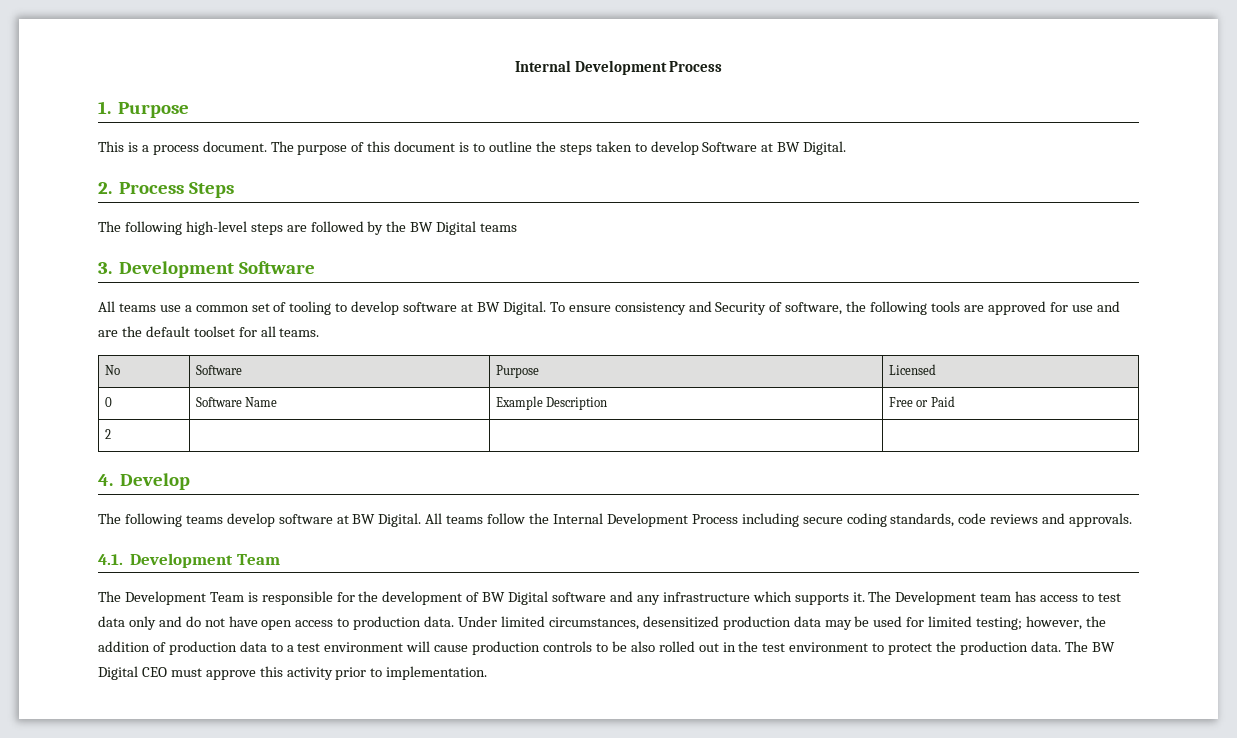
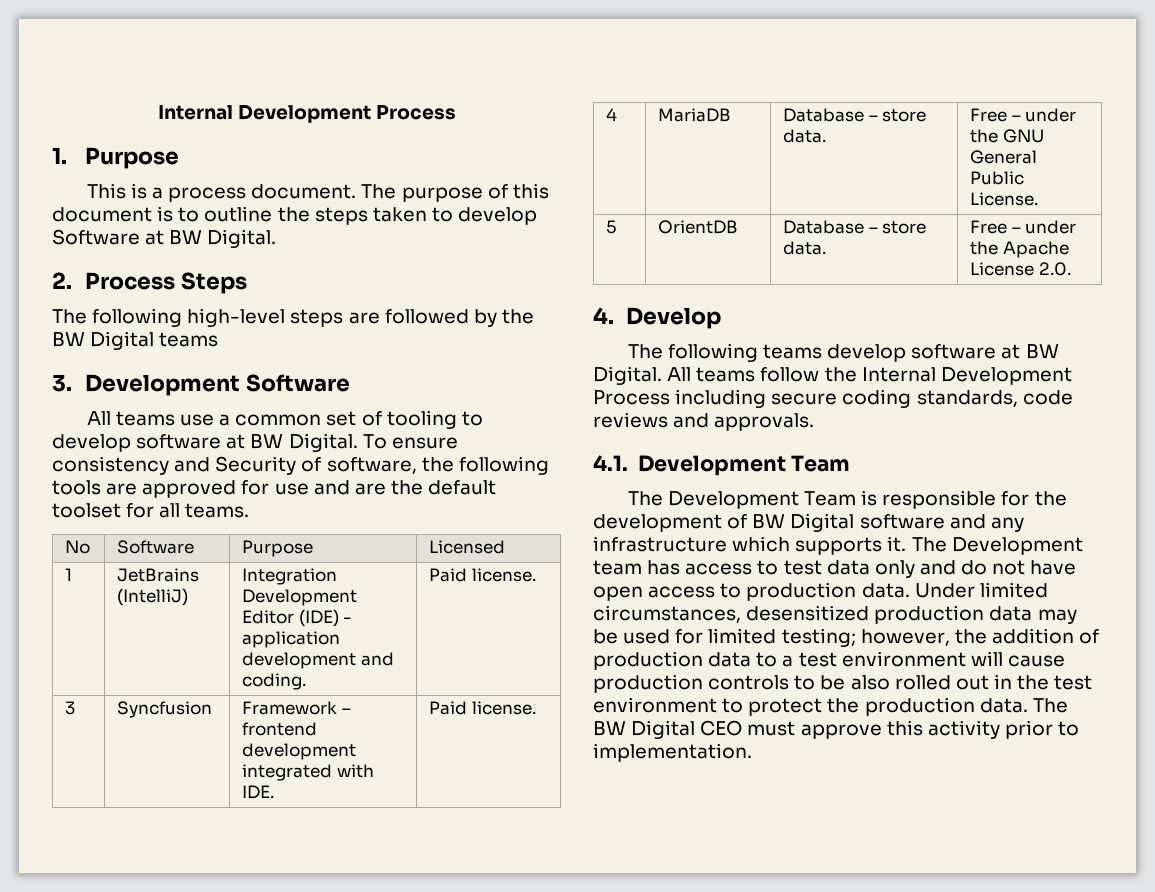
- 0 | Software Name | Example Description | Free or Paid
- 2 | | |
+ 1 | JetBrains (IntelliJ) | Integration Development Editor (IDE) - application development and coding. | Paid license.
+ 3 | Syncfusion | Framework – frontend development integrated with IDE. | Paid license.
+ 4 | MariaDB | Database – store data. | Free – under the GNU General Public License.
+ 5 | OrientDB | Database – store data. | Free – under the Apache License 2.0.

